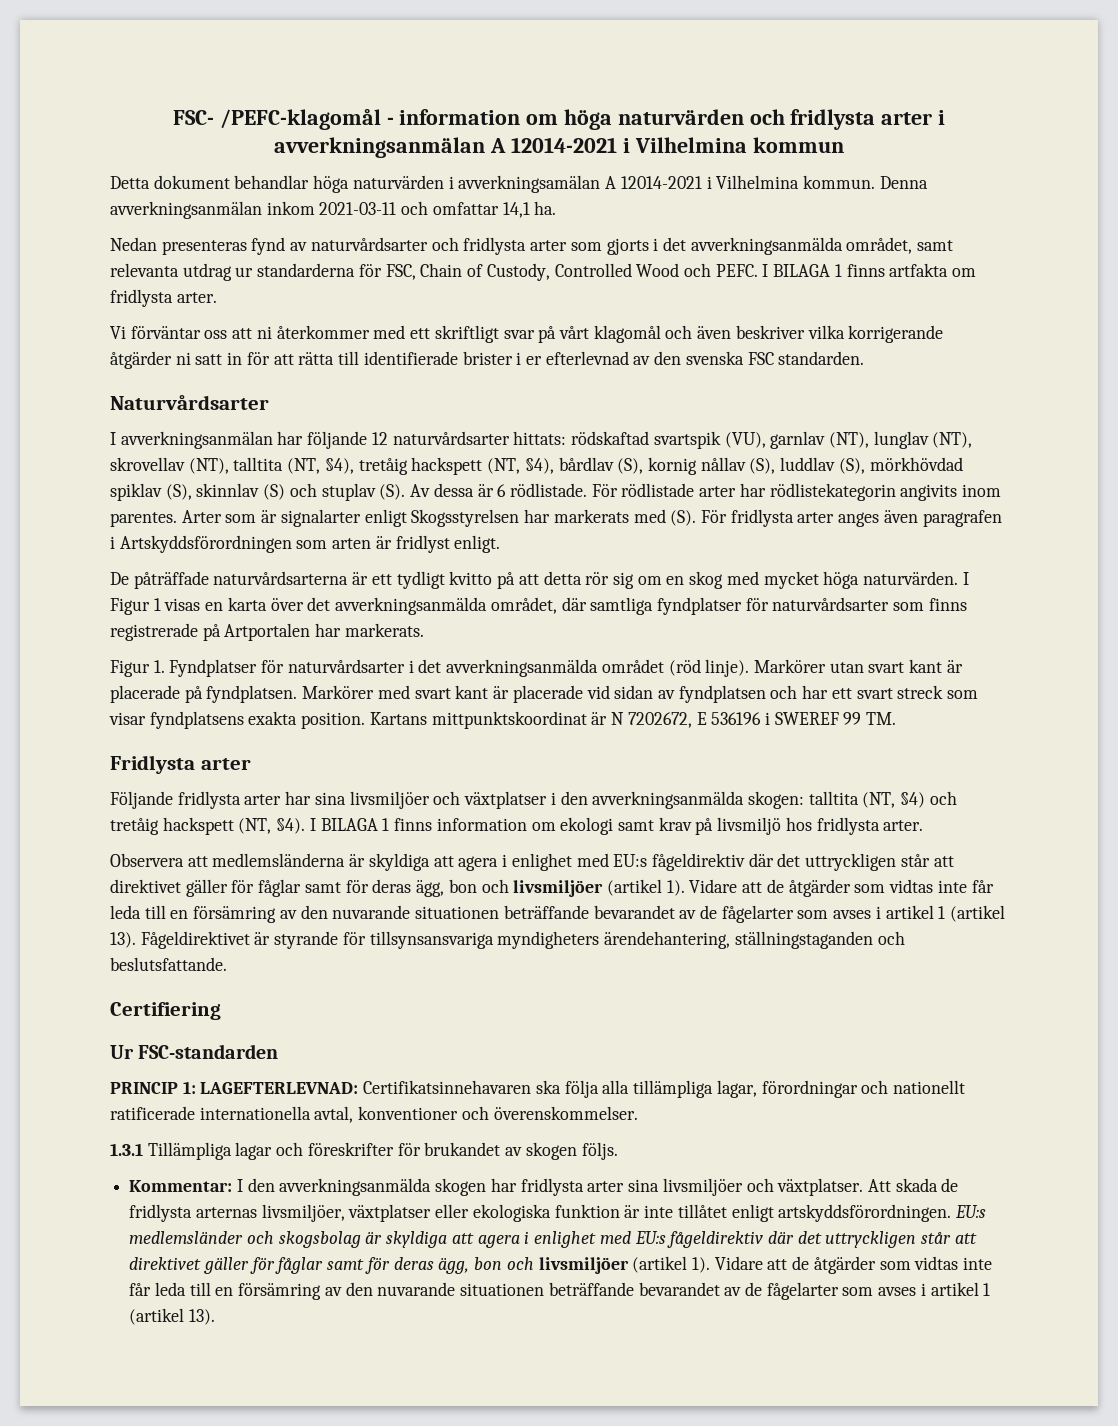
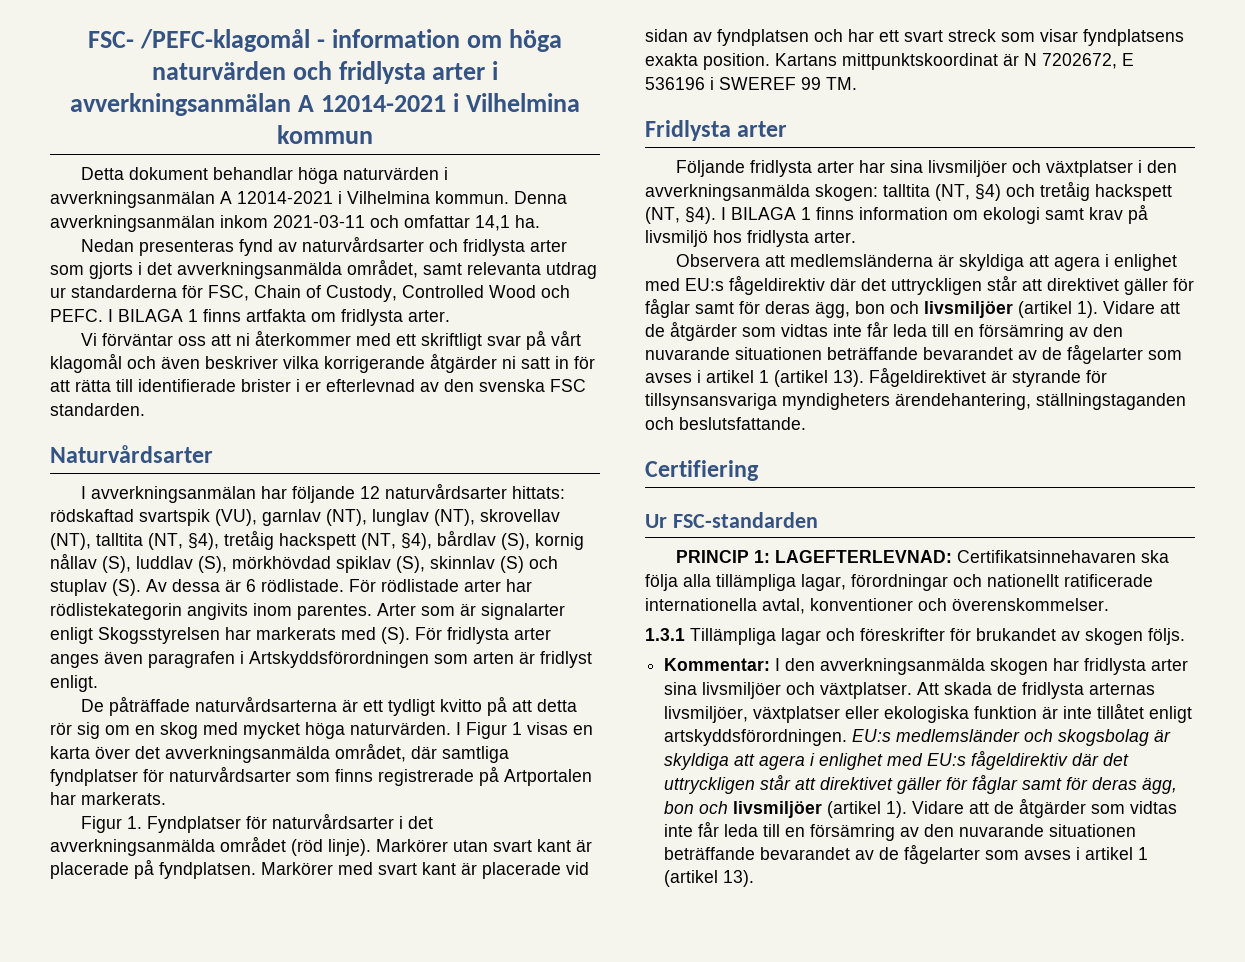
- Detta dokument behandlar höga naturvärden i avverkningsamälan A 12014-2021 i Vilhelmina kommun.
+ Detta dokument behandlar höga naturvärden i avverkningsanmälan A 12014-2021 i Vilhelmina kommun.

